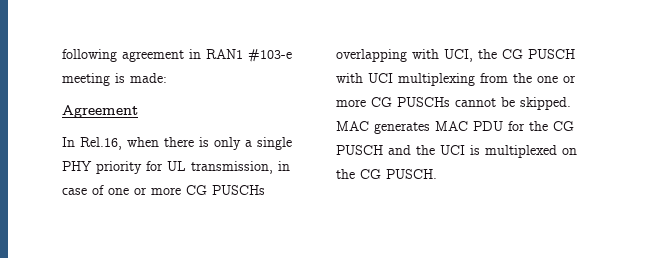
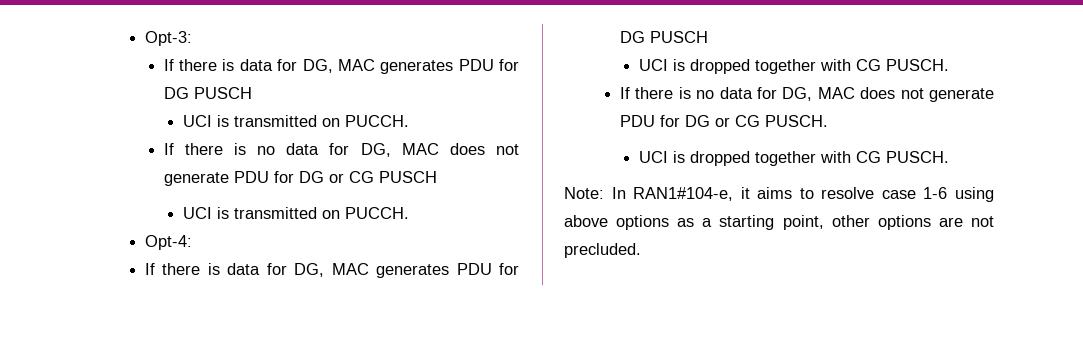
- following agreement in RAN1 #103-e meeting is made:
- Agreement
- In Rel.16, when there is only a single PHY priority for UL transmission, in case of one or more CG PUSCHs overlapping with UCI, the CG PUSCH with UCI multiplexing from the one or more CG PUSCHs cannot be skipped. MAC generates MAC PDU for the CG PUSCH and the UCI is multiplexed on the CG PUSCH.
+ Opt-3:
+ If there is data for DG, MAC generates PDU for DG PUSCH
+ UCI is transmitted on PUCCH.
+ If there is no data for DG, MAC does not generate PDU for DG or CG PUSCH
+ UCI is transmitted on PUCCH.
+ Opt-4:
+ If there is data for DG, MAC generates PDU for DG PUSCH
+ UCI is dropped together with CG PUSCH.
+ If there is no data for DG, MAC does not generate PDU for DG or CG PUSCH.
+ UCI is dropped together with CG PUSCH.
+ Note: In RAN1#104-e, it aims to resolve case 1-6 using above options as a starting point, other options are not precluded.

